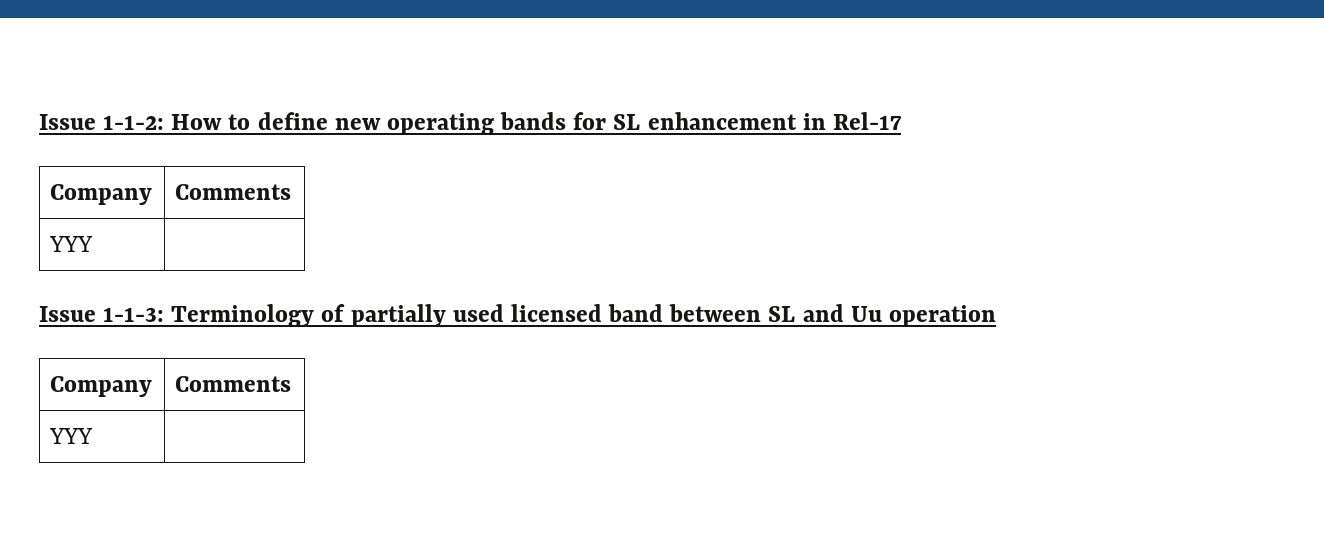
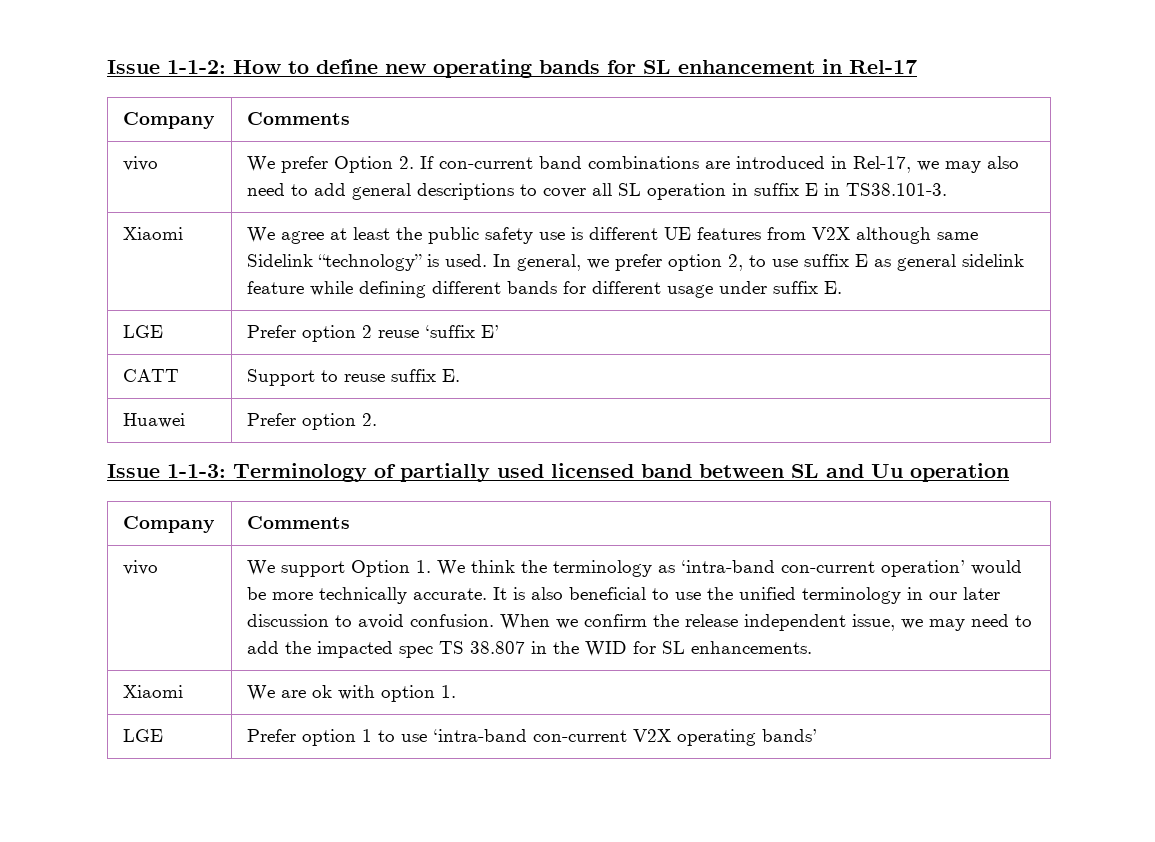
  Issue 1-1-2: How to define new operating bands for SL enhancement in Rel-17
  Company | Comments
- YYY |
+ vivo | We prefer Option 2. If con-current band combinations are introduced in Rel-17, we may also need to add general descriptions to cover all SL operation in suffix E in TS38.101-3.
+ Xiaomi | We agree at least the public safety use is different UE features from V2X although same Sidelink “technology” is used. In general, we prefer option 2, to use suffix E as general sidelink feature while defining different bands for different usage under suffix E.
+ LGE | Prefer option 2 reuse ‘suffix E’
+ CATT | Support to reuse suffix E.
+ Huawei | Prefer option 2.
  Issue 1-1-3: Terminology of partially used licensed band between SL and Uu operation
  Company | Comments
- YYY
+ vivo | We support Option 1. We think the terminology as ‘intra-band con-current operation’ would be more technically accurate. It is also beneficial to use the unified terminology in our later discussion to avoid confusion. When we confirm the release independent issue, we may need to add the impacted spec TS 38.807 in the WID for SL enhancements.
+ Xiaomi | We are ok with option 1.
+ LGE | Prefer option 1 to use ‘intra-band con-current V2X operating bands’

